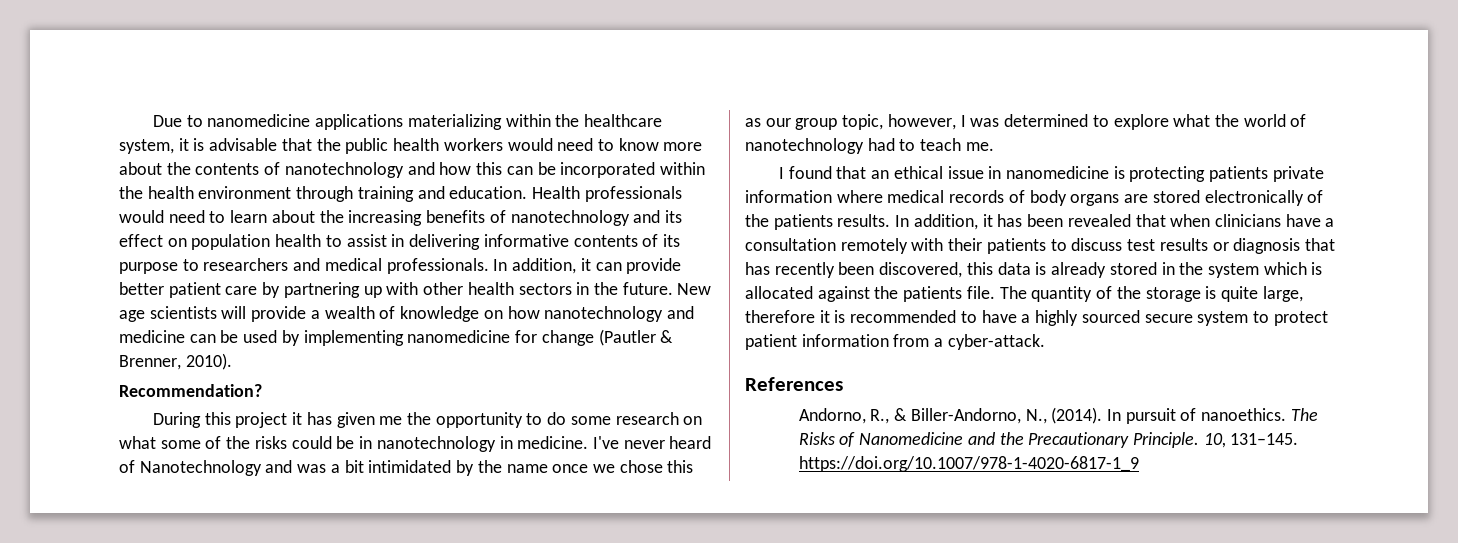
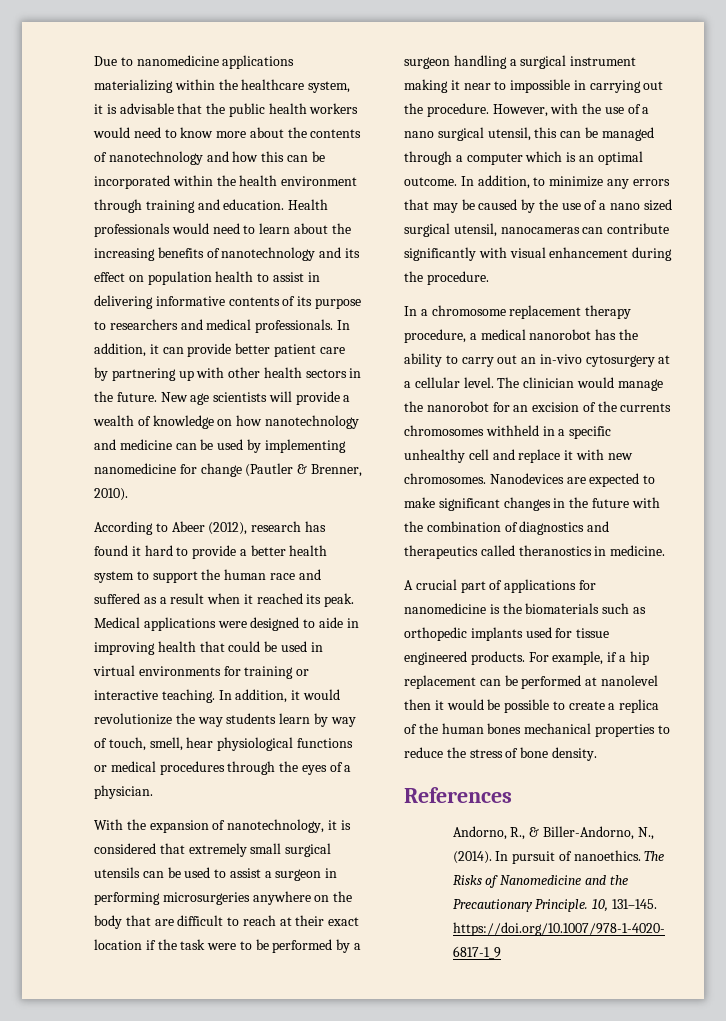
- Recommendation?
- During this project it has given me the opportunity to do some research on what some of the risks could be in nanotechnology in medicine. I've never heard of Nanotechnology and was a bit intimidated by the name once we chose this as our group topic, however, I was determined to explore what the world of nanotechnology had to teach me.
- I found that an ethical issue in nanomedicine is protecting patients private information where medical records of body organs are stored electronically of the patients results. In addition, it has been revealed that when clinicians have a consultation remotely with their patients to discuss test results or diagnosis that has recently been discovered, this data is already stored in the system which is allocated against the patients file. The quantity of the storage is quite large, therefore it is recommended to have a highly sourced secure system to protect patient information from a cyber-attack.
+ According to Abeer (2012), research has found it hard to provide a better health system to support the human race and suffered as a result when it reached its peak. Medical applications were designed to aide in improving health that could be used in virtual environments for training or interactive teaching. In addition, it would revolutionize the way students learn by way of touch, smell, hear physiological functions or medical procedures through the eyes of a physician.
+ With the expansion of nanotechnology, it is considered that extremely small surgical utensils can be used to assist a surgeon in performing microsurgeries anywhere on the body that are difficult to reach at their exact location if the task were to be performed by a surgeon handling a surgical instrument making it near to impossible in carrying out the procedure. However, with the use of a nano surgical utensil, this can be managed through a computer which is an optimal outcome. In addition, to minimize any errors that may be caused by the use of a nano sized surgical utensil, nanocameras can contribute significantly with visual enhancement during the procedure.
+ In a chromosome replacement therapy procedure, a medical nanorobot has the ability to carry out an in-vivo cytosurgery at a cellular level. The clinician would manage the nanorobot for an excision of the currents chromosomes withheld in a specific unhealthy cell and replace it with new chromosomes. Nanodevices are expected to make significant changes in the future with the combination of diagnostics and therapeutics called theranostics in medicine.
+ A crucial part of applications for nanomedicine is the biomaterials such as orthopedic implants used for tissue engineered products. For example, if a hip replacement can be performed at nanolevel then it would be possible to create a replica of the human bones mechanical properties to reduce the stress of bone density.

